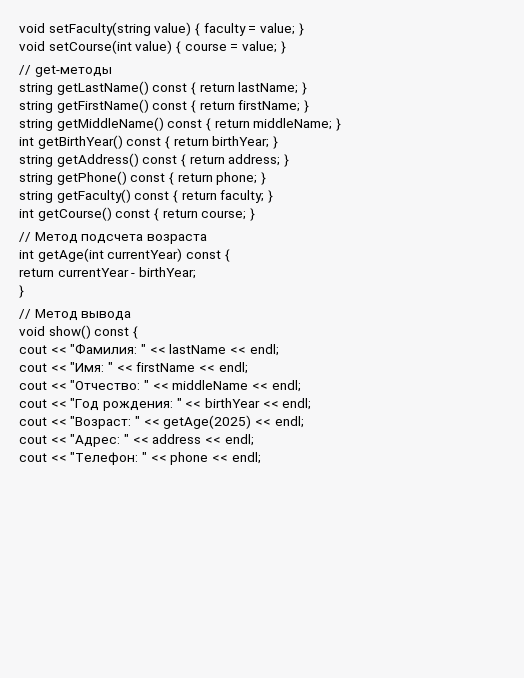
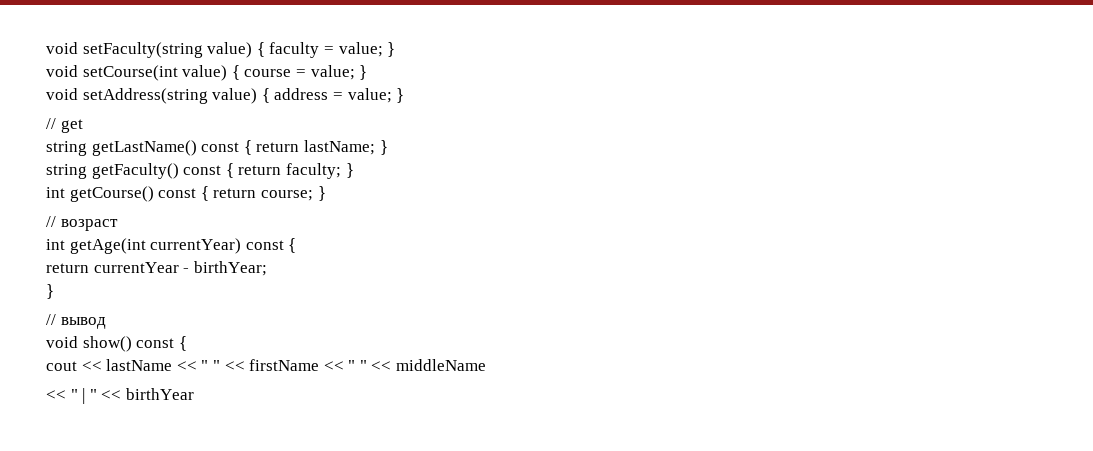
- // get-методы
+ void setAddress(string value) { address = value; }
+ // get
- string getFirstName() const { return firstName; }
- string getMiddleName() const { return middleName; }
- int getBirthYear() const { return birthYear; }
- string getAddress() const { return address; }
- string getPhone() const { return phone; }
- // Метод подсчета возраста
+ // возраст
- // Метод вывода
+ // вывод
- cout << "Фамилия: " << lastName << endl;
- cout << "Имя: " << firstName << endl;
- cout << "Отчество: " << middleName << endl;
- cout << "Год рождения: " << birthYear << endl;
- cout << "Возраст: " << getAge(2025) << endl;
- cout << "Адрес: " << address << endl;
- cout << "Телефон: " << phone << endl;
+ cout << lastName << " " << firstName << " " << middleName
+ << " | " << birthYear

